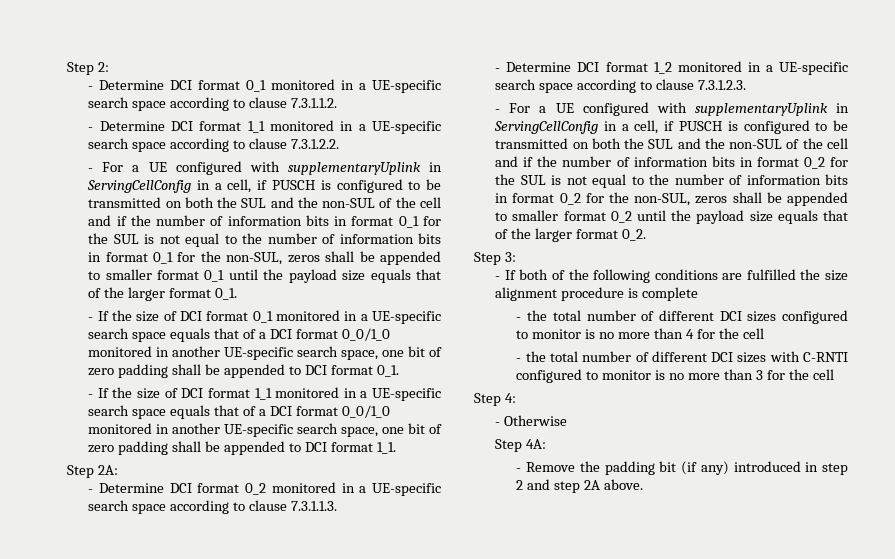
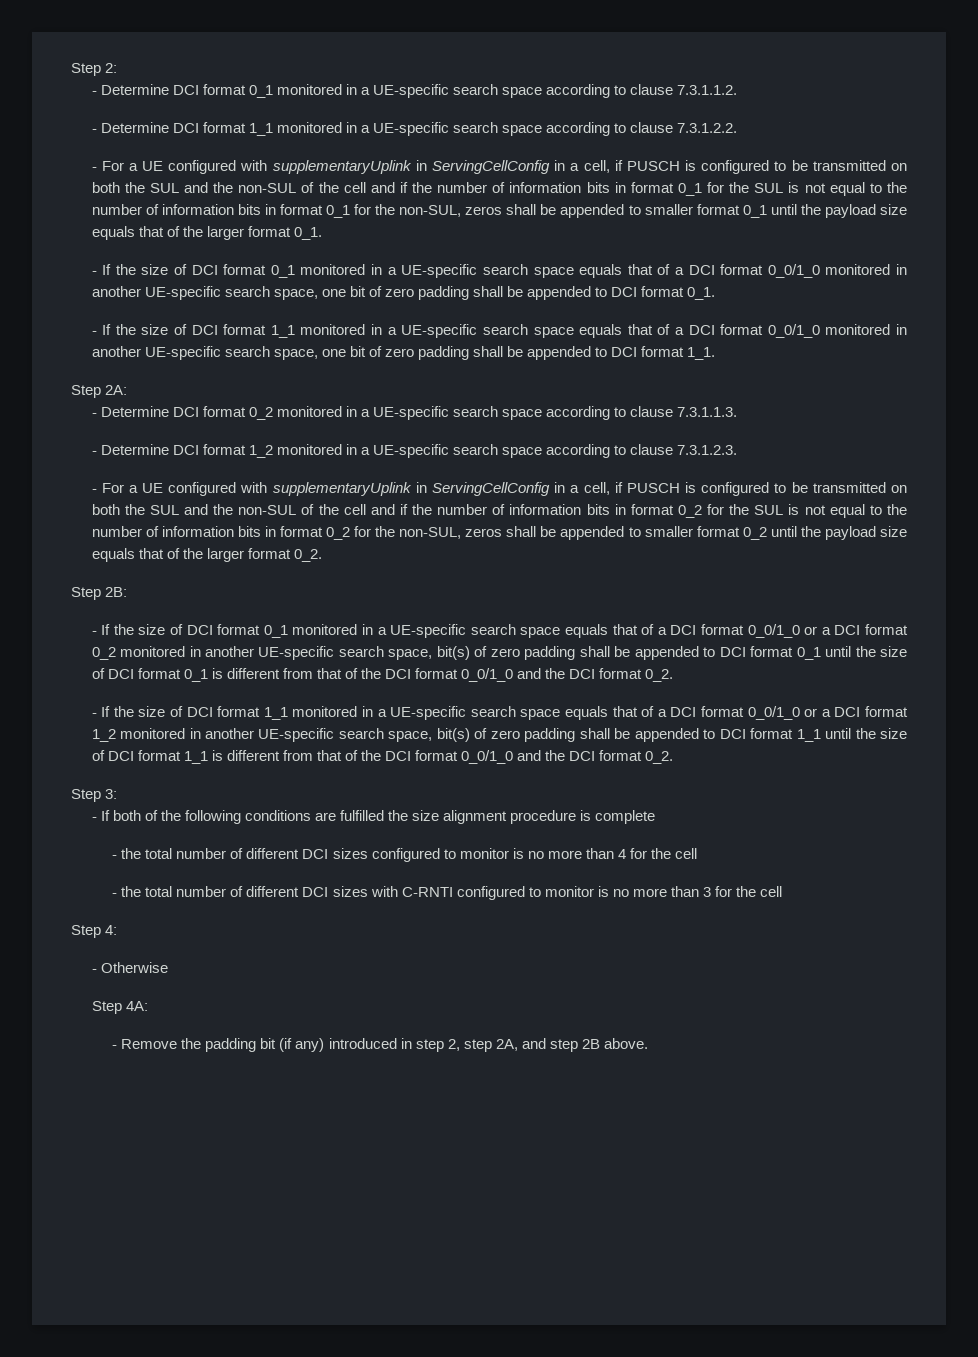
+ Step 2B:
+ - If the size of DCI format 0_1 monitored in a UE-specific search space equals that of a DCI format 0_0/1_0 or a DCI format 0_2 monitored in another UE-specific search space, bit(s) of zero padding shall be appended to DCI format 0_1 until the size of DCI format 0_1 is different from that of the DCI format 0_0/1_0 and the DCI format 0_2.
+ - If the size of DCI format 1_1 monitored in a UE-specific search space equals that of a DCI format 0_0/1_0 or a DCI format 1_2 monitored in another UE-specific search space, bit(s) of zero padding shall be appended to DCI format 1_1 until the size of DCI format 1_1 is different from that of the DCI format 0_0/1_0 and the DCI format 0_2.
- - Remove the padding bit (if any) introduced in step 2 and step 2A above.
+ - Remove the padding bit (if any) introduced in step 2, step 2A, and step 2B above.

